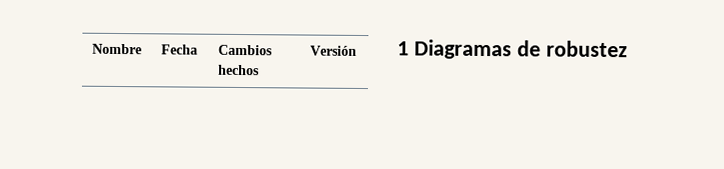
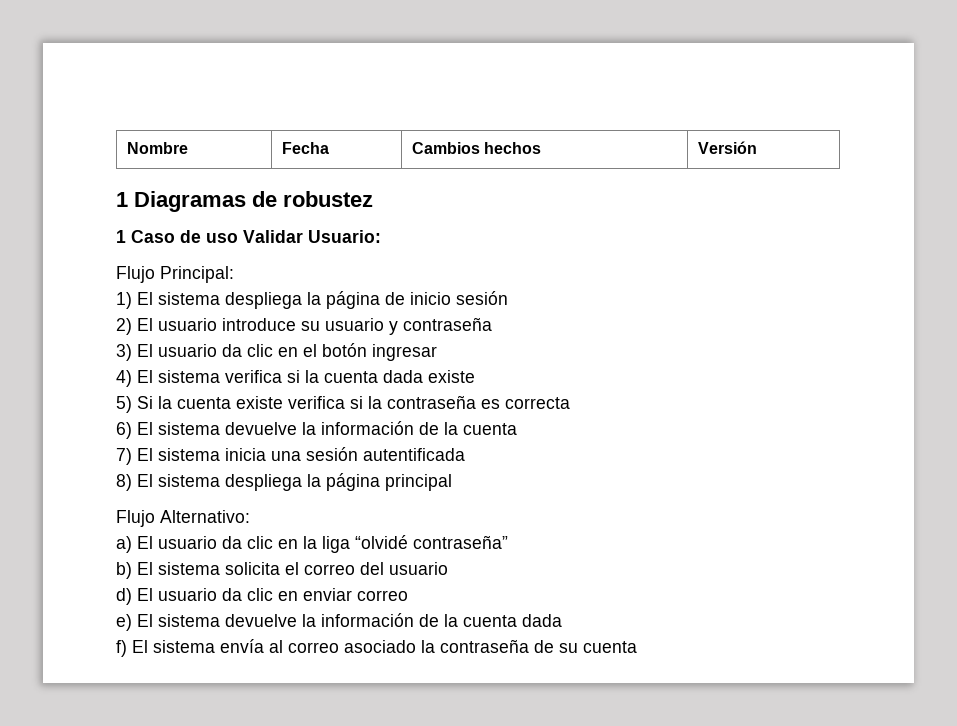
+ 1 Caso de uso Validar Usuario:
+ Flujo Principal:
+ 1) El sistema despliega la página de inicio sesión
+ 2) El usuario introduce su usuario y contraseña
+ 3) El usuario da clic en el botón ingresar
+ 4) El sistema verifica si la cuenta dada existe
+ 5) Si la cuenta existe verifica si la contraseña es correcta
+ 6) El sistema devuelve la información de la cuenta
+ 7) El sistema inicia una sesión autentificada
+ 8) El sistema despliega la página principal
+ Flujo Alternativo:
+ a) El usuario da clic en la liga “olvidé contraseña”
+ b) El sistema solicita el correo del usuario
+ d) El usuario da clic en enviar correo
+ e) El sistema devuelve la información de la cuenta dada
+ f) El sistema envía al correo asociado la contraseña de su cuenta

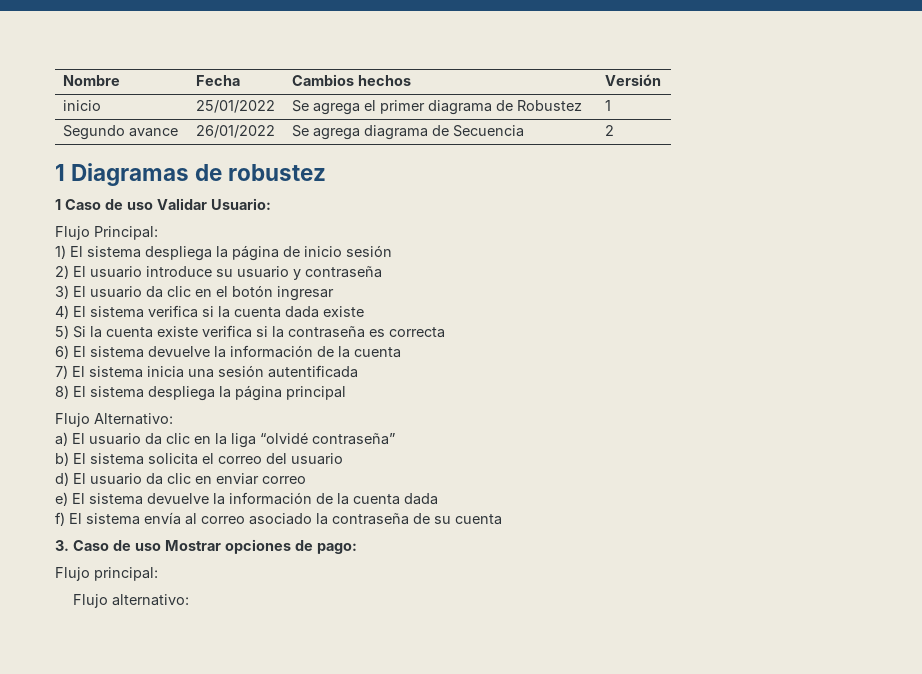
+ inicio | 25/01/2022 | Se agrega el primer diagrama de Robustez | 1
+ Segundo avance | 26/01/2022 | Se agrega diagrama de Secuencia | 2
+ 3. Caso de uso Mostrar opciones de pago:
+ Flujo principal:
+ Flujo alternativo:

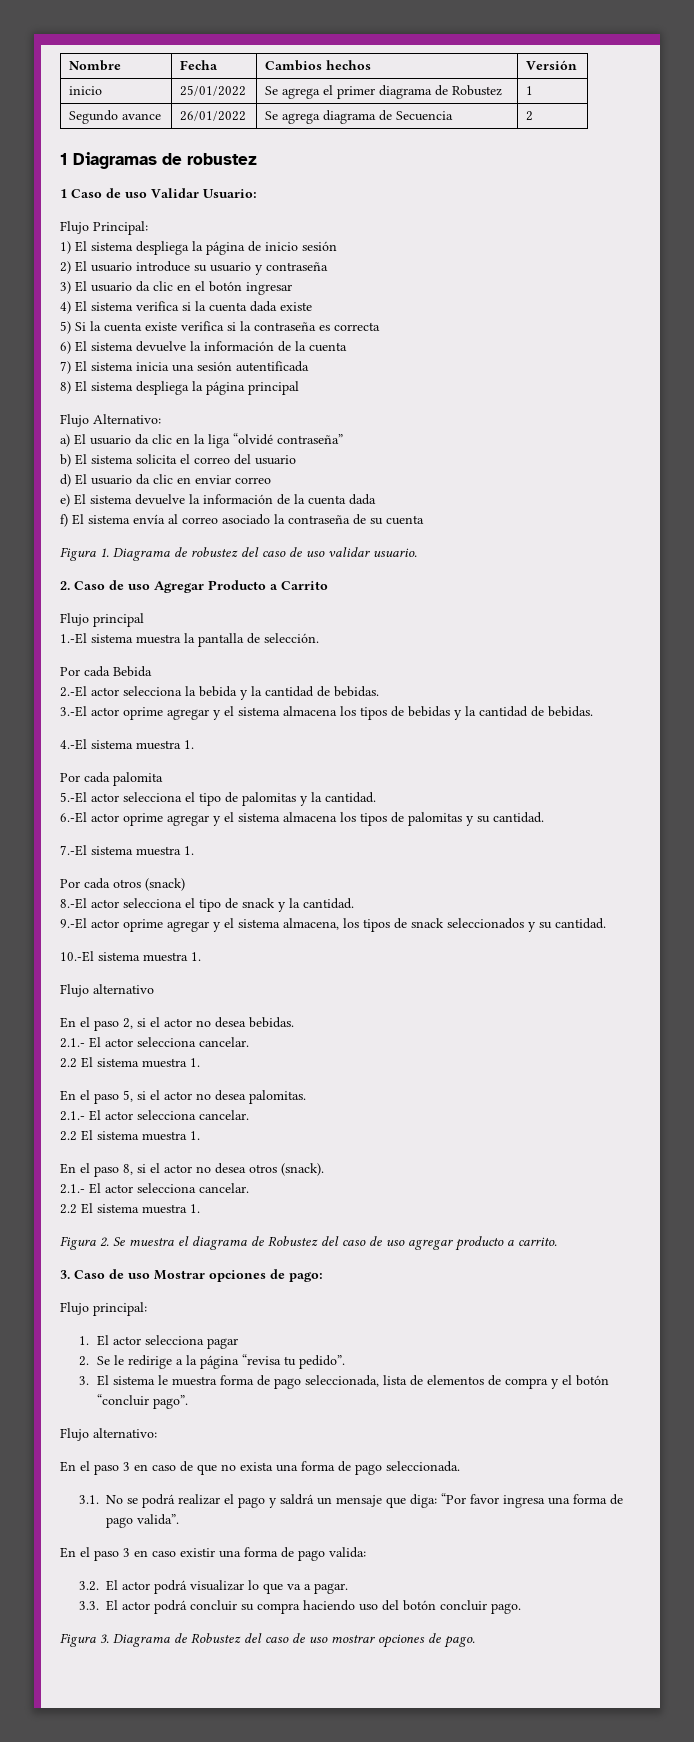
+ Figura 1. Diagrama de robustez del caso de uso validar usuario.
+ 2. Caso de uso Agregar Producto a Carrito
+ Flujo principal
+ 1.-El sistema muestra la pantalla de selección.
+ Por cada Bebida
+ 2.-El actor selecciona la bebida y la cantidad de bebidas.
+ 3.-El actor oprime agregar y el sistema almacena los tipos de bebidas y la cantidad de bebidas.
+ 4.-El sistema muestra 1.
+ Por cada palomita
+ 5.-El actor selecciona el tipo de palomitas y la cantidad.
+ 6.-El actor oprime agregar y el sistema almacena los tipos de palomitas y su cantidad.
+ 7.-El sistema muestra 1.
+ Por cada otros (snack)
+ 8.-El actor selecciona el tipo de snack y la cantidad.
+ 9.-El actor oprime agregar y el sistema almacena, los tipos de snack seleccionados y su cantidad.
+ 10.-El sistema muestra 1.
+ Flujo alternativo
+ En el paso 2, si el actor no desea bebidas.
+ 2.1.- El actor selecciona cancelar.
+ 2.2 El sistema muestra 1.
+ En el paso 5, si el actor no desea palomitas.
+ 2.1.- El actor selecciona cancelar.
+ 2.2 El sistema muestra 1.
+ En el paso 8, si el actor no desea otros (snack).
+ 2.1.- El actor selecciona cancelar.
+ 2.2 El sistema muestra 1.
+ Figura 2. Se muestra el diagrama de Robustez del caso de uso agregar producto a carrito.
+ 1. El actor selecciona pagar
+ 2. Se le redirige a la página “revisa tu pedido”.
+ 3. El sistema le muestra forma de pago seleccionada, lista de elementos de compra y el botón “concluir pago”.
  Flujo alternativo:
+ En el paso 3 en caso de que no exista una forma de pago seleccionada.
+ 3.1. No se podrá realizar el pago y saldrá un mensaje que diga: “Por favor ingresa una forma de pago valida”.
+ En el paso 3 en caso existir una forma de pago valida:
+ 3.2. El actor podrá visualizar lo que va a pagar.
+ 3.3. El actor podrá concluir su compra haciendo uso del botón concluir pago.
+ Figura 3. Diagrama de Robustez del caso de uso mostrar opciones de pago.

